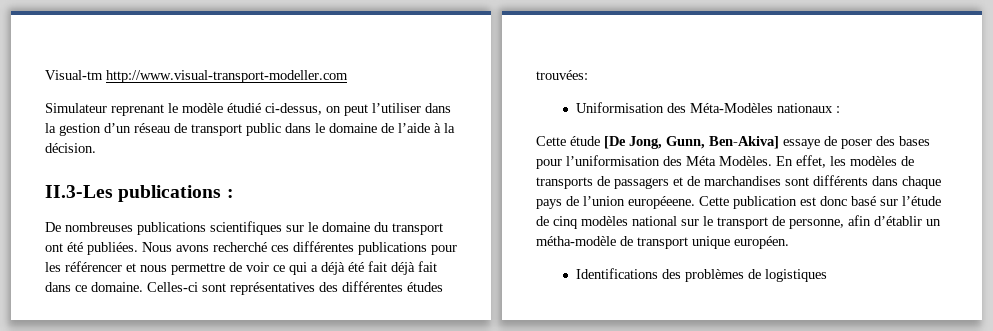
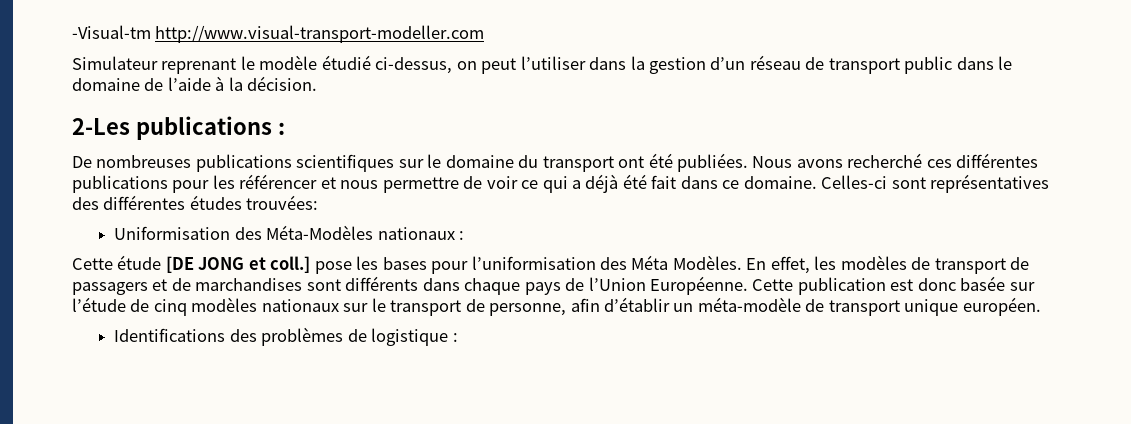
- Visual-tm http://www.visual-transport-modeller.com
+ -Visual-tm http://www.visual-transport-modeller.com
- II.3-Les publications :
+ 2-Les publications :
- Nous avons recherché ces différentes publications pour les référencer et nous permettre de voir ce qui a déjà été fait déjà fait dans ce domaine.
+ Nous avons recherché ces différentes publications pour les référencer et nous permettre de voir ce qui a déjà été fait dans ce domaine.
- Cette étude [De Jong, Gunn, Ben-Akiva] essaye de poser des bases pour l’uniformisation des Méta Modèles.
+ Cette étude [DE JONG et coll.] pose les bases pour l’uniformisation des Méta Modèles.
- En effet, les modèles de transports de passagers et de marchandises sont différents dans chaque pays de l’union européeene.
+ En effet, les modèles de transport de passagers et de marchandises sont différents dans chaque pays de l’Union Européenne.
- Cette publication est donc basé sur l’étude de cinq modèles national sur le transport de personne, afin d’établir un métha-modèle de transport unique européen.
+ Cette publication est donc basée sur l’étude de cinq modèles nationaux sur le transport de personne, afin d’établir un méta-modèle de transport unique européen.
- Identifications des problèmes de logistiques
+ Identifications des problèmes de logistique :

